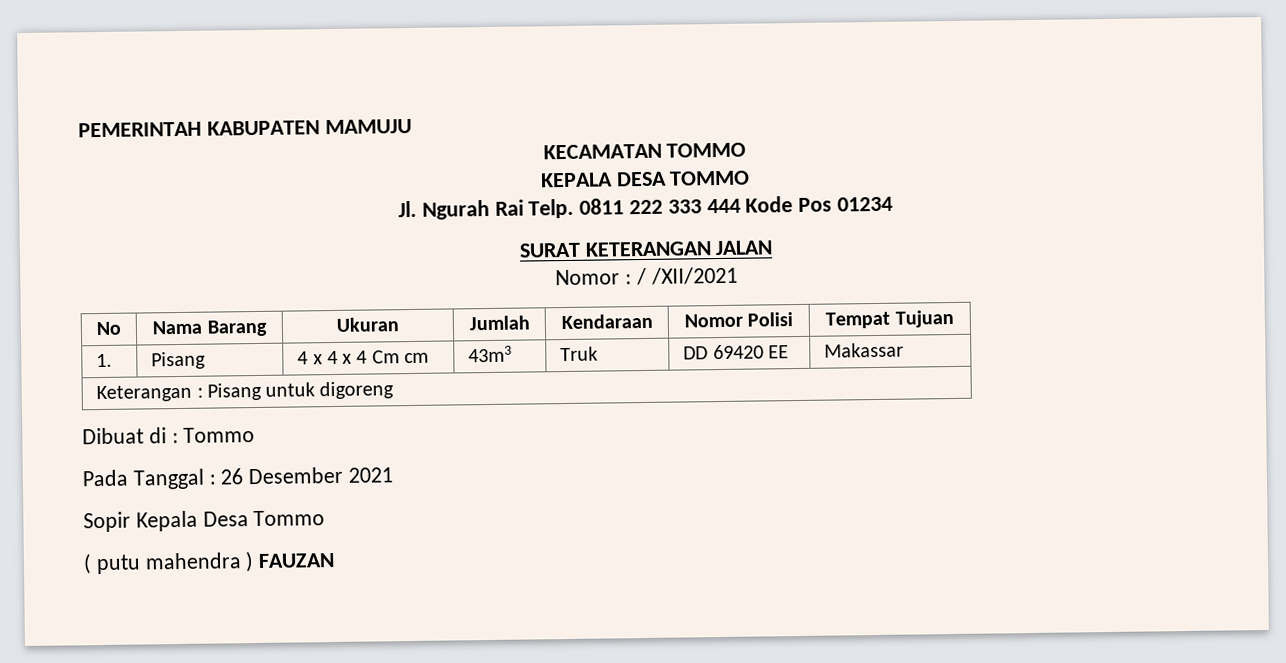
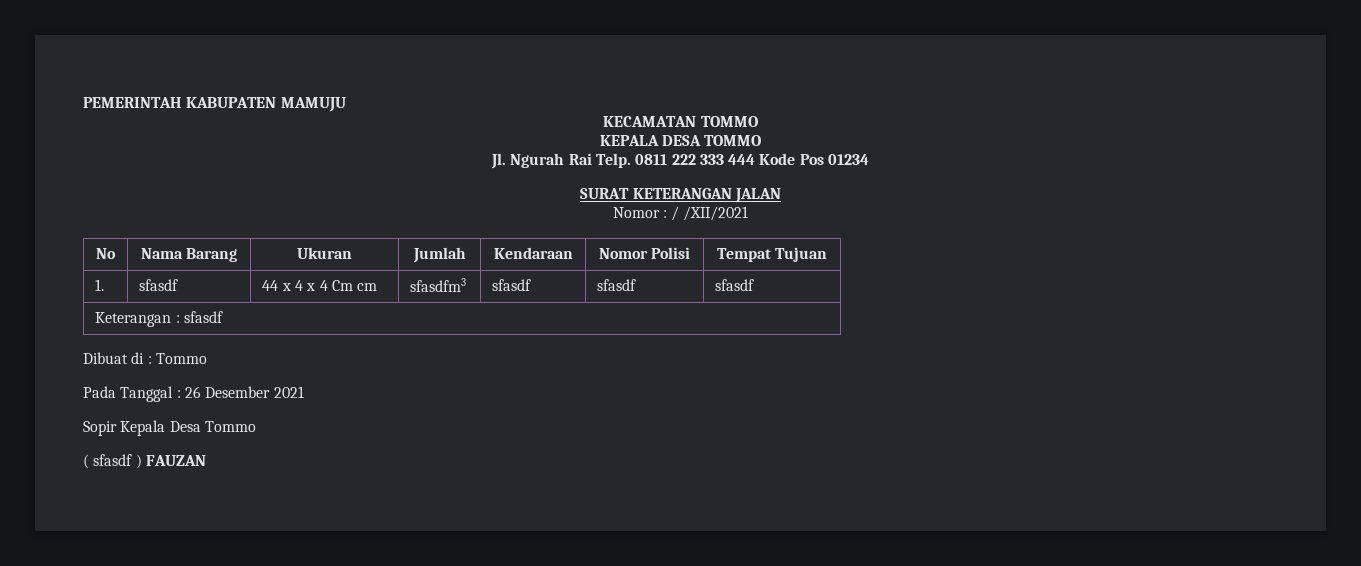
- 1. | Pisang | 4 x 4 x 4 Cm cm | 43m3 | Truk | DD 69420 EE | Makassar
+ 1. | sfasdf | 44 x 4 x 4 Cm cm | sfasdfm3 | sfasdf | sfasdf | sfasdf
- Keterangan : Pisang untuk digoreng
+ Keterangan : sfasdf
- ( putu mahendra ) FAUZAN
+ ( sfasdf ) FAUZAN

